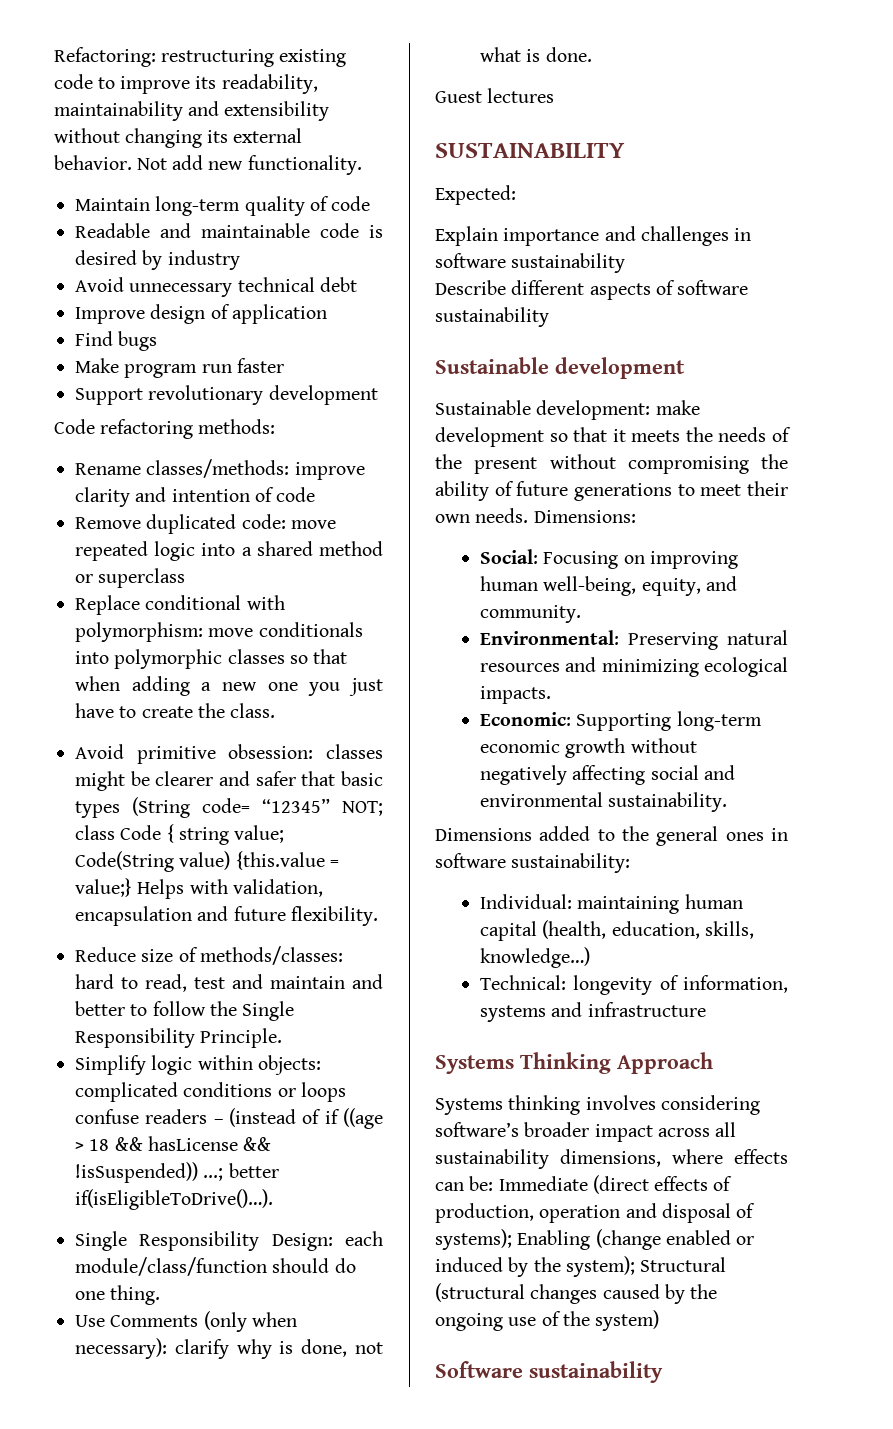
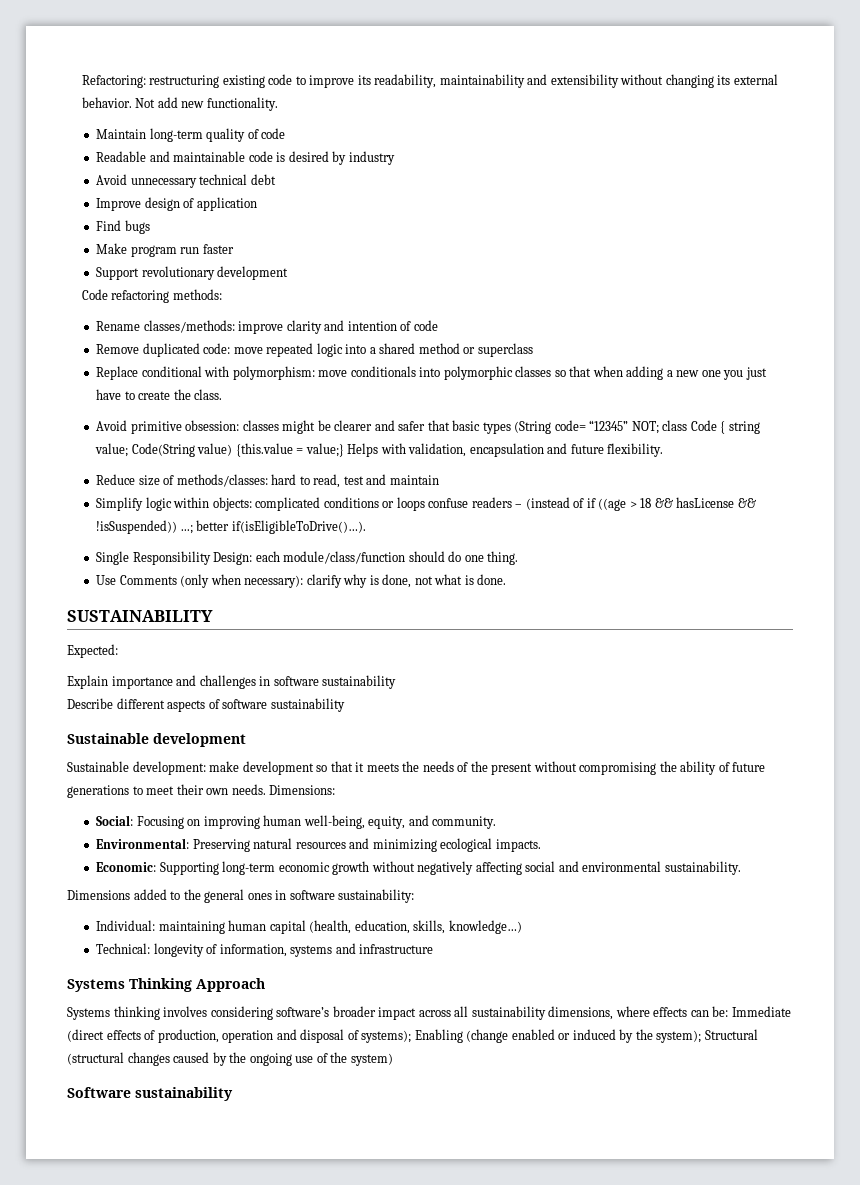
- Reduce size of methods/classes: hard to read, test and maintain and better to follow the Single Responsibility Principle.
+ Reduce size of methods/classes: hard to read, test and maintain
- Guest lectures

